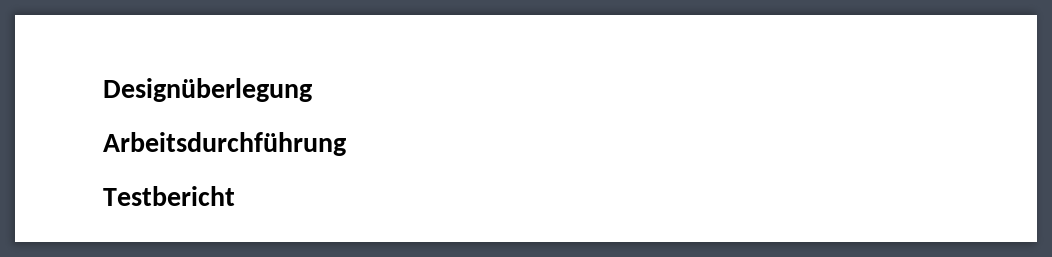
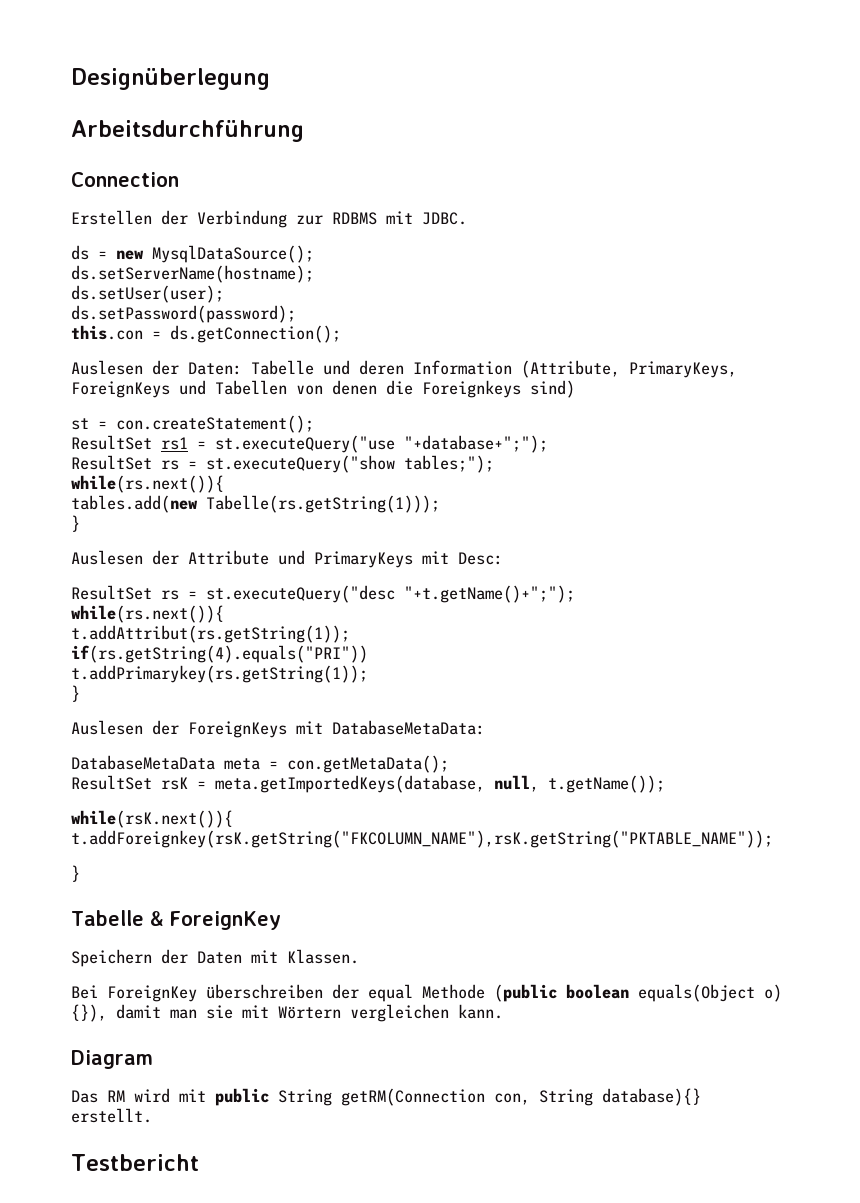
+ Connection
+ Erstellen der Verbindung zur RDBMS mit JDBC.
+ ds = new MysqlDataSource();
+ ds.setServerName(hostname);
+ ds.setUser(user);
+ ds.setPassword(password);
+ this.con = ds.getConnection();
+ Auslesen der Daten: Tabelle und deren Information (Attribute, PrimaryKeys, ForeignKeys und Tabellen von denen die Foreignkeys sind)
+ st = con.createStatement();
+ ResultSet rs1 = st.executeQuery("use "+database+";");
+ ResultSet rs = st.executeQuery("show tables;");
+ while(rs.next()){
+ tables.add(new Tabelle(rs.getString(1)));
+ }
+ Auslesen der Attribute und PrimaryKeys mit Desc:
+ ResultSet rs = st.executeQuery("desc "+t.getName()+";");
+ while(rs.next()){
+ t.addAttribut(rs.getString(1));
+ if(rs.getString(4).equals("PRI"))
+ t.addPrimarykey(rs.getString(1));
+ }
+ Auslesen der ForeignKeys mit DatabaseMetaData:
+ DatabaseMetaData meta = con.getMetaData();
+ ResultSet rsK = meta.getImportedKeys(database, null, t.getName());
+ while(rsK.next()){ t.addForeignkey(rsK.getString("FKCOLUMN_NAME"),rsK.getString("PKTABLE_NAME"));
+ }
+ Tabelle & ForeignKey
+ Speichern der Daten mit Klassen.
+ Bei ForeignKey überschreiben der equal Methode (public boolean equals(Object o) {}), damit man sie mit Wörtern vergleichen kann.
+ Diagram
+ Das RM wird mit public String getRM(Connection con, String database){} erstellt.

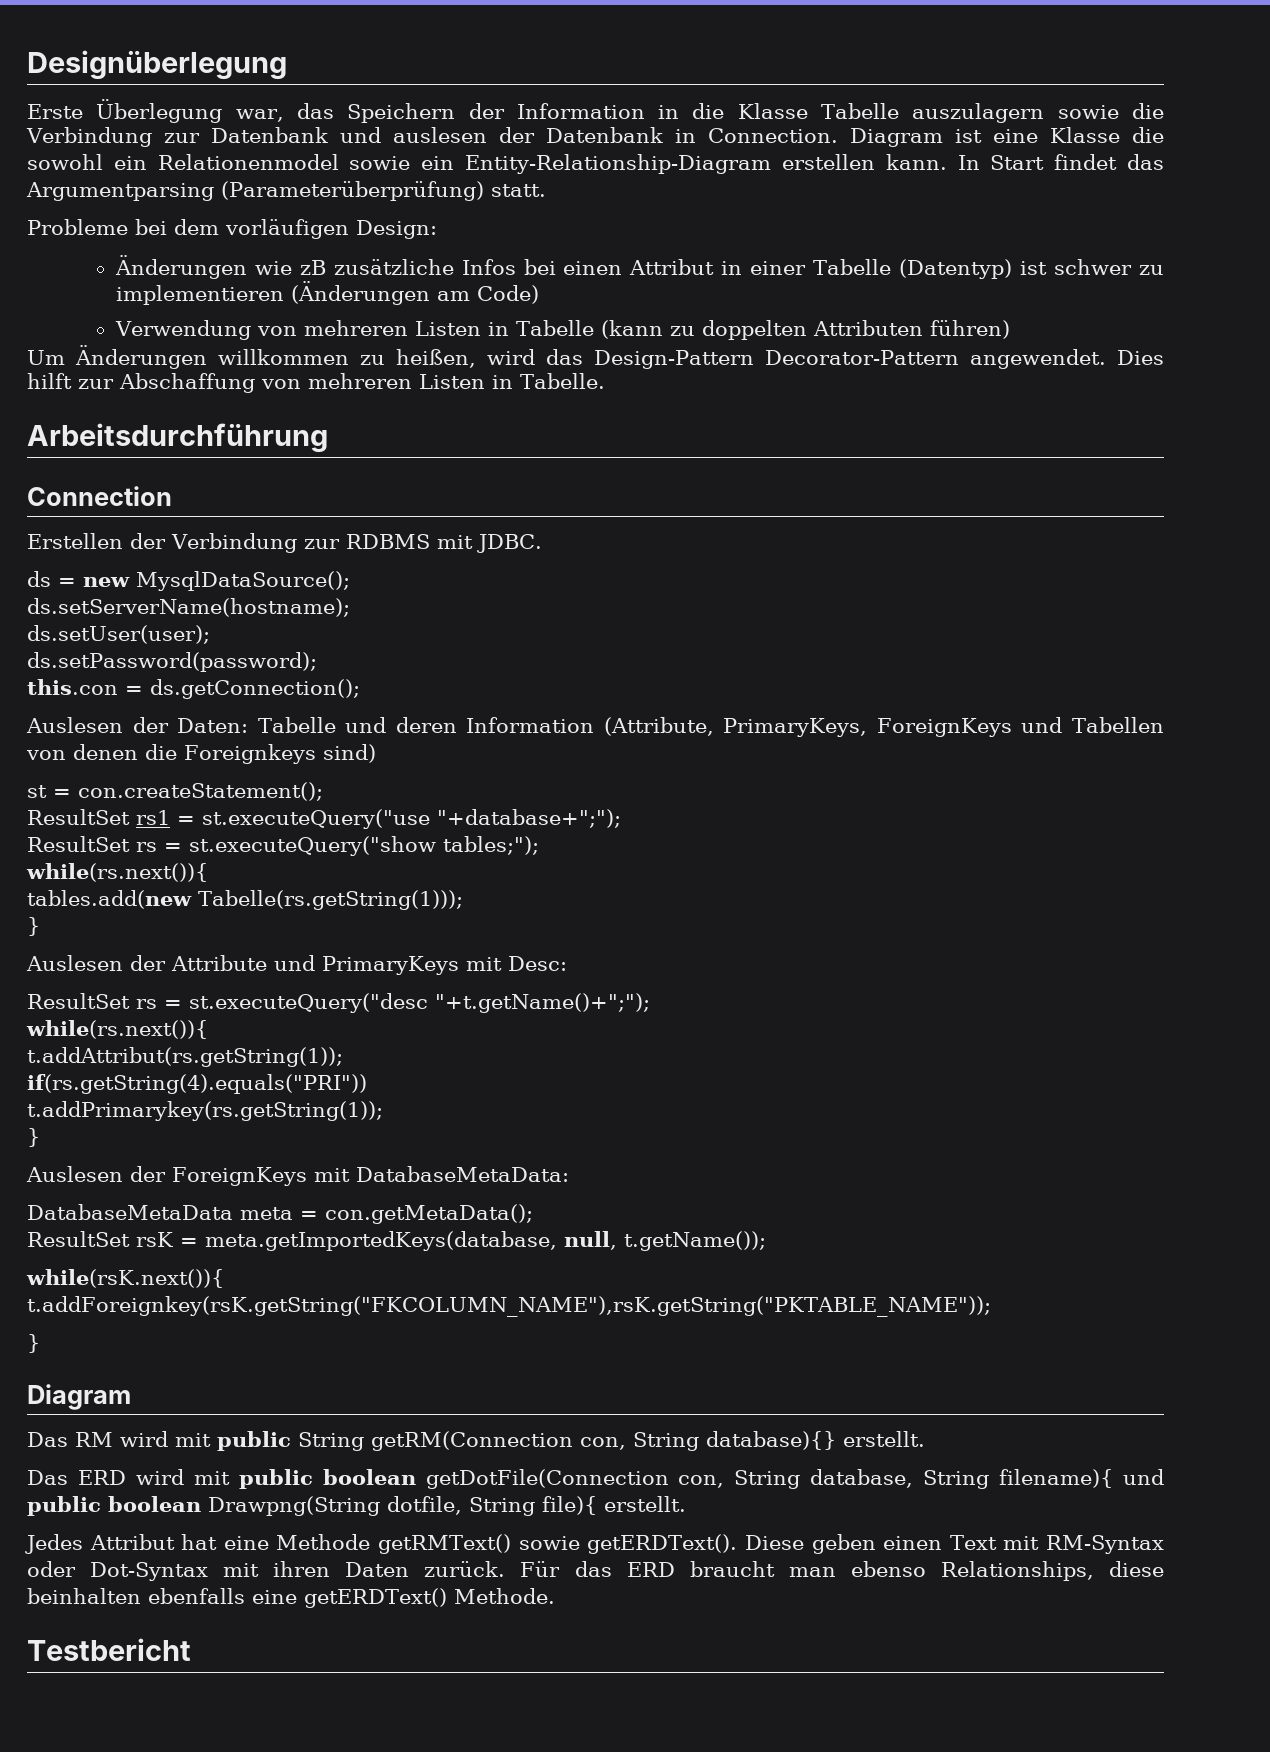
+ Erste Überlegung war, das Speichern der Information in die Klasse Tabelle auszulagern sowie die Verbindung zur Datenbank und auslesen der Datenbank in Connection. Diagram ist eine Klasse die sowohl ein Relationenmodel sowie ein Entity-Relationship-Diagram erstellen kann. In Start findet das Argumentparsing (Parameterüberprüfung) statt.
+ Probleme bei dem vorläufigen Design:
+ Änderungen wie zB zusätzliche Infos bei einen Attribut in einer Tabelle (Datentyp) ist schwer zu implementieren (Änderungen am Code)
+ Verwendung von mehreren Listen in Tabelle (kann zu doppelten Attributen führen)
+ Um Änderungen willkommen zu heißen, wird das Design-Pattern Decorator-Pattern angewendet. Dies hilft zur Abschaffung von mehreren Listen in Tabelle.
- Tabelle & ForeignKey
- Speichern der Daten mit Klassen.
- Bei ForeignKey überschreiben der equal Methode (public boolean equals(Object o) {}), damit man sie mit Wörtern vergleichen kann.
+ Das ERD wird mit public boolean getDotFile(Connection con, String database, String filename){ und public boolean Drawpng(String dotfile, String file){ erstellt.
+ Jedes Attribut hat eine Methode getRMText() sowie getERDText(). Diese geben einen Text mit RM-Syntax oder Dot-Syntax mit ihren Daten zurück. Für das ERD braucht man ebenso Relationships, diese beinhalten ebenfalls eine getERDText() Methode.

